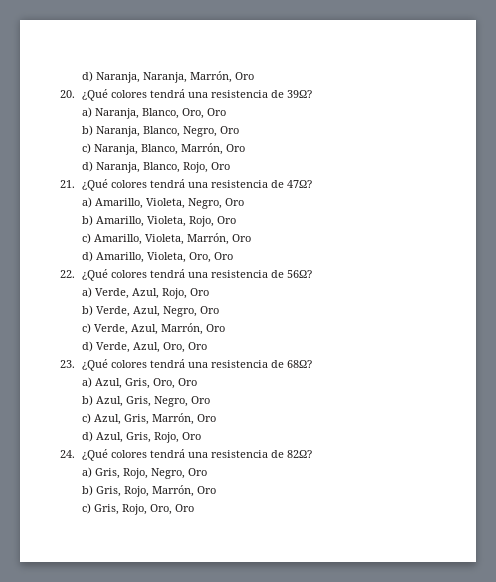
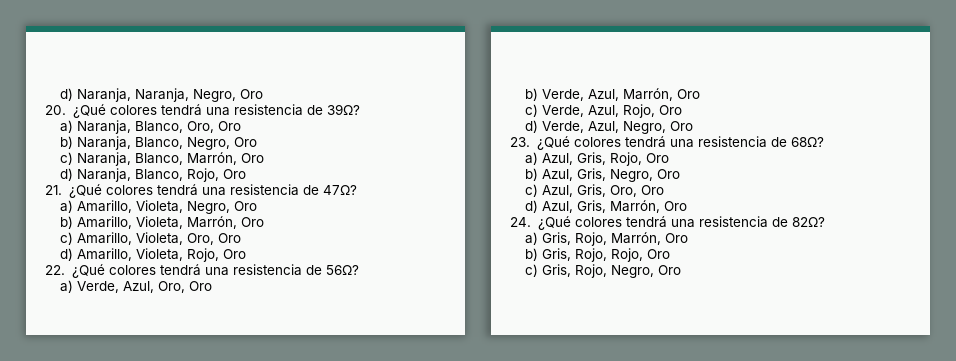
- d) Naranja, Naranja, Marrón, Oro
+ d) Naranja, Naranja, Negro, Oro
- b) Amarillo, Violeta, Rojo, Oro
+ b) Amarillo, Violeta, Marrón, Oro
- c) Amarillo, Violeta, Marrón, Oro
+ c) Amarillo, Violeta, Oro, Oro
- d) Amarillo, Violeta, Oro, Oro
+ d) Amarillo, Violeta, Rojo, Oro
- a) Verde, Azul, Rojo, Oro
+ a) Verde, Azul, Oro, Oro
- b) Verde, Azul, Negro, Oro
+ b) Verde, Azul, Marrón, Oro
- c) Verde, Azul, Marrón, Oro
+ c) Verde, Azul, Rojo, Oro
- d) Verde, Azul, Oro, Oro
+ d) Verde, Azul, Negro, Oro
- a) Azul, Gris, Oro, Oro
+ a) Azul, Gris, Rojo, Oro
- c) Azul, Gris, Marrón, Oro
+ c) Azul, Gris, Oro, Oro
- d) Azul, Gris, Rojo, Oro
+ d) Azul, Gris, Marrón, Oro
- a) Gris, Rojo, Negro, Oro
+ a) Gris, Rojo, Marrón, Oro
- b) Gris, Rojo, Marrón, Oro
+ b) Gris, Rojo, Rojo, Oro
- c) Gris, Rojo, Oro, Oro
+ c) Gris, Rojo, Negro, Oro

